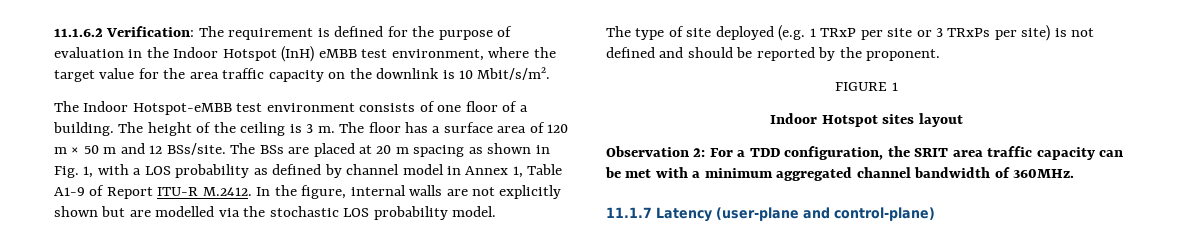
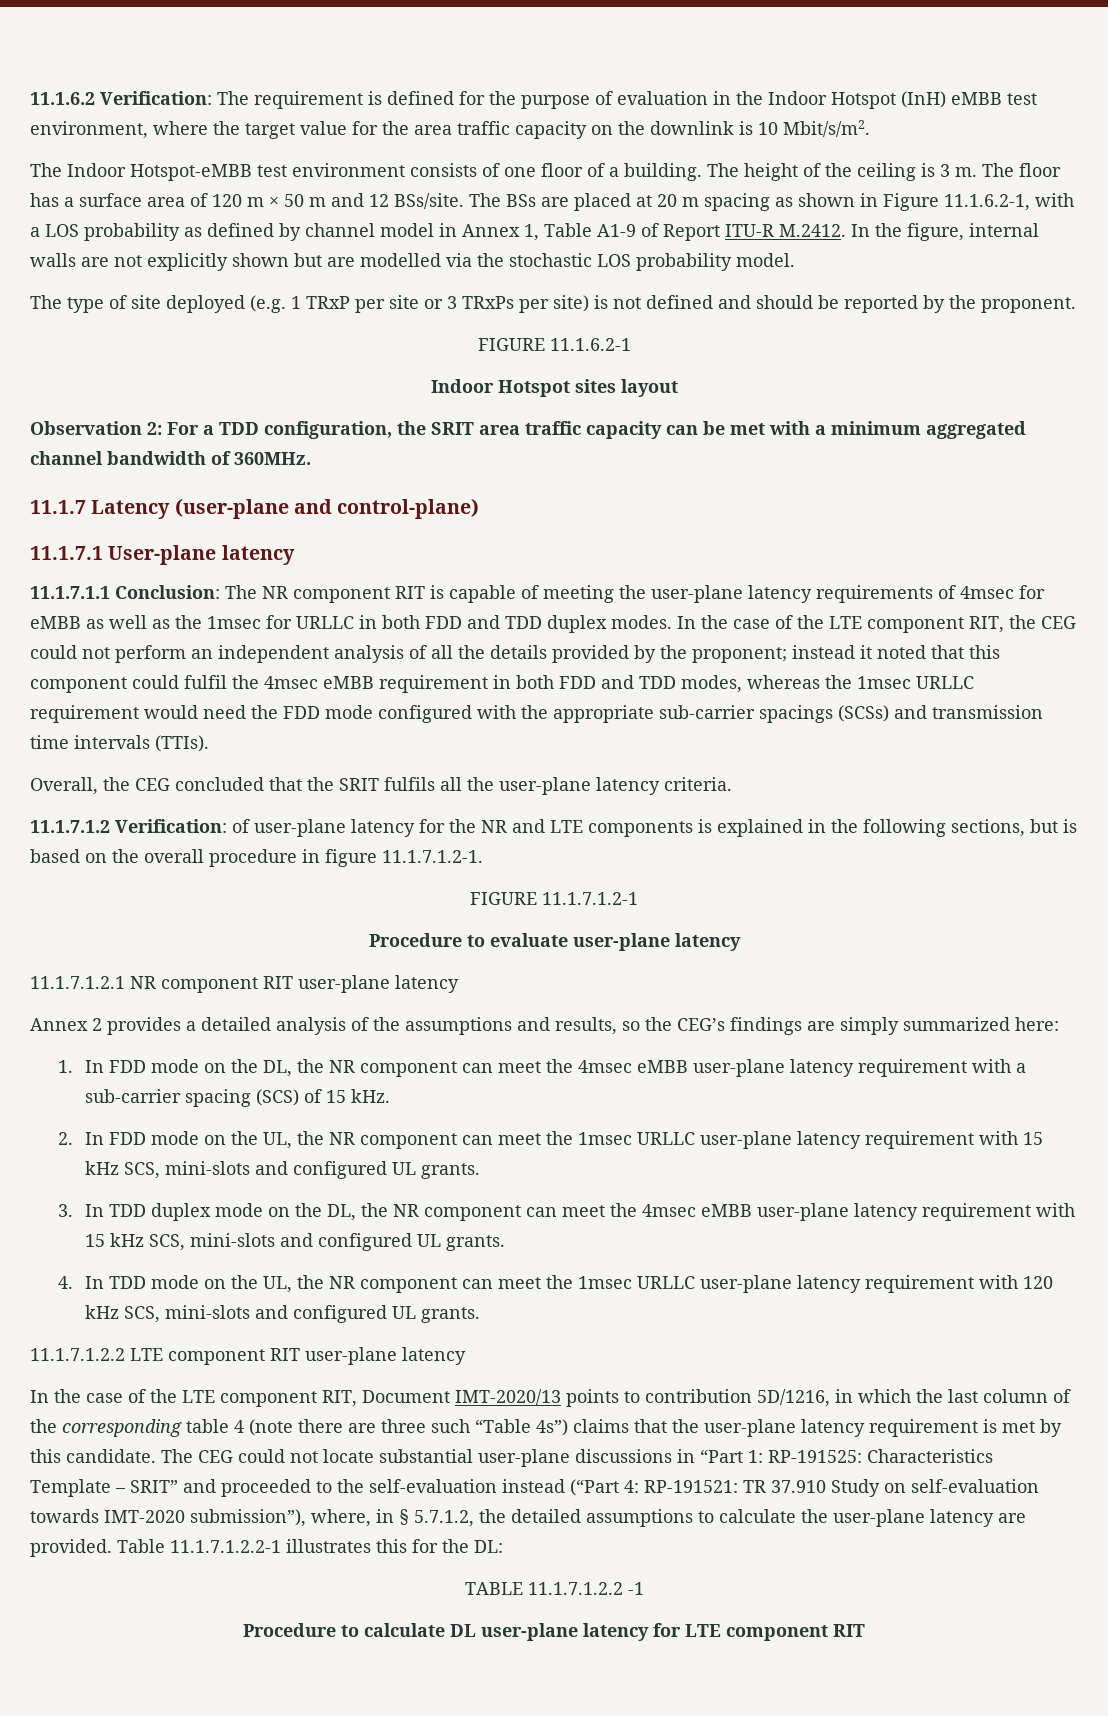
- The BSs are placed at 20 m spacing as shown in Fig. 1, with a LOS probability as defined by channel model in Annex 1, Table A1-9 of Report ITU-R M.2412. In the figure, internal walls are not explicitly shown but are modelled via the stochastic LOS probability model.
+ The BSs are placed at 20 m spacing as shown in Figure 11.1.6.2-1, with a LOS probability as defined by channel model in Annex 1, Table A1-9 of Report ITU-R M.2412. In the figure, internal walls are not explicitly shown but are modelled via the stochastic LOS probability model.
- FIGURE 1
+ FIGURE 11.1.6.2-1
+ 11.1.7.1 User-plane latency
+ 11.1.7.1.1 Conclusion: The NR component RIT is capable of meeting the user-plane latency requirements of 4msec for eMBB as well as the 1msec for URLLC in both FDD and TDD duplex modes. In the case of the LTE component RIT, the CEG could not perform an independent analysis of all the details provided by the proponent; instead it noted that this component could fulfil the 4msec eMBB requirement in both FDD and TDD modes, whereas the 1msec URLLC requirement would need the FDD mode configured with the appropriate sub-carrier spacings (SCSs) and transmission time intervals (TTIs).
+ Overall, the CEG concluded that the SRIT fulfils all the user-plane latency criteria.
+ 11.1.7.1.2 Verification: of user-plane latency for the NR and LTE components is explained in the following sections, but is based on the overall procedure in figure 11.1.7.1.2-1.
+ FIGURE 11.1.7.1.2-1
+ Procedure to evaluate user-plane latency
+ 11.1.7.1.2.1 NR component RIT user-plane latency
+ Annex 2 provides a detailed analysis of the assumptions and results, so the CEG’s findings are simply summarized here:
+ 1. In FDD mode on the DL, the NR component can meet the 4msec eMBB user-plane latency requirement with a sub-carrier spacing (SCS) of 15 kHz.
+ 2. In FDD mode on the UL, the NR component can meet the 1msec URLLC user-plane latency requirement with 15 kHz SCS, mini-slots and configured UL grants.
+ 3. In TDD duplex mode on the DL, the NR component can meet the 4msec eMBB user-plane latency requirement with 15 kHz SCS, mini-slots and configured UL grants.
+ 4. In TDD mode on the UL, the NR component can meet the 1msec URLLC user-plane latency requirement with 120 kHz SCS, mini-slots and configured UL grants.
+ 11.1.7.1.2.2 LTE component RIT user-plane latency
+ In the case of the LTE component RIT, Document IMT-2020/13 points to contribution 5D/1216, in which the last column of the corresponding table 4 (note there are three such “Table 4s”) claims that the user-plane latency requirement is met by this candidate. The CEG could not locate substantial user-plane discussions in “Part 1: RP-191525: Characteristics Template – SRIT” and proceeded to the self-evaluation instead (“Part 4: RP-191521: TR 37.910 Study on self-evaluation towards IMT-2020 submission”), where, in § 5.7.1.2, the detailed assumptions to calculate the user-plane latency are provided. Table 11.1.7.1.2.2-1 illustrates this for the DL:
+ TABLE 11.1.7.1.2.2 -1
+ Procedure to calculate DL user-plane latency for LTE component RIT

